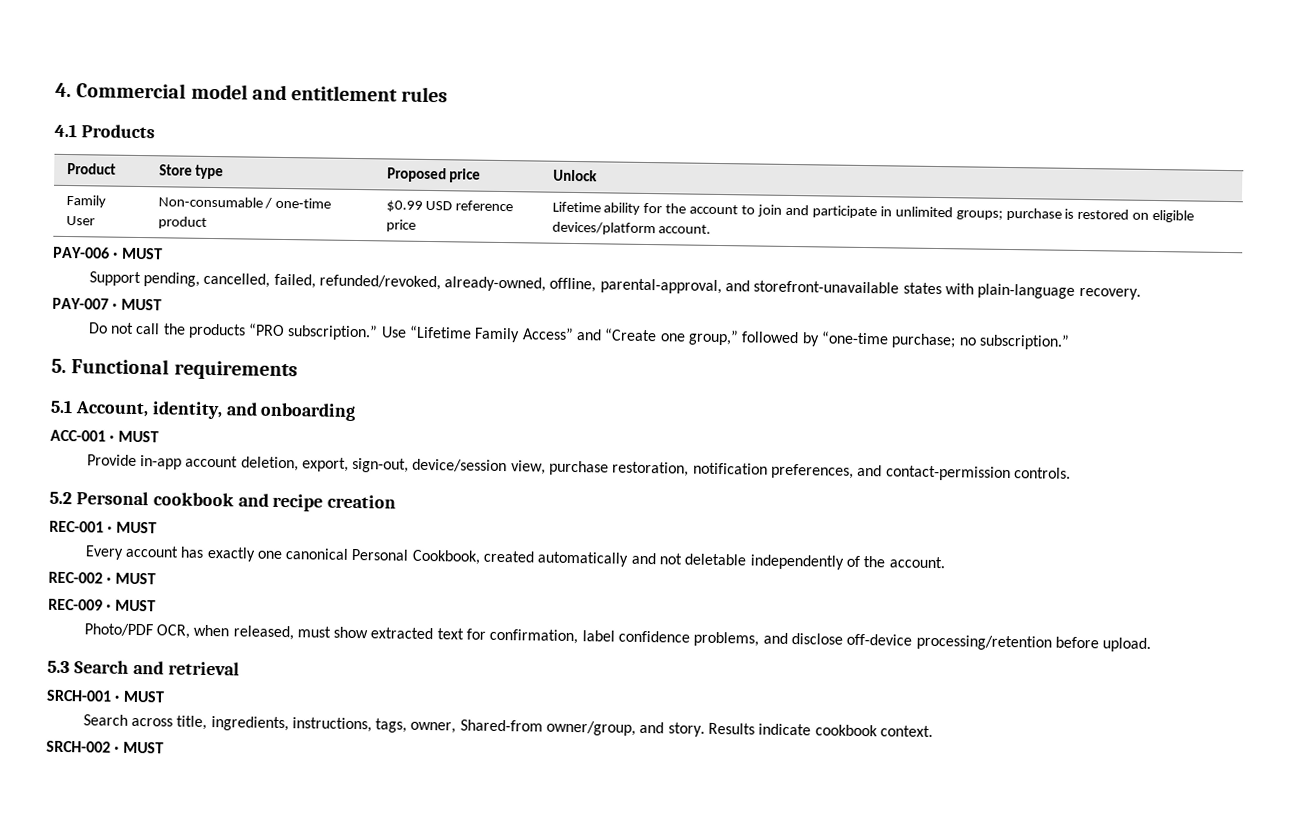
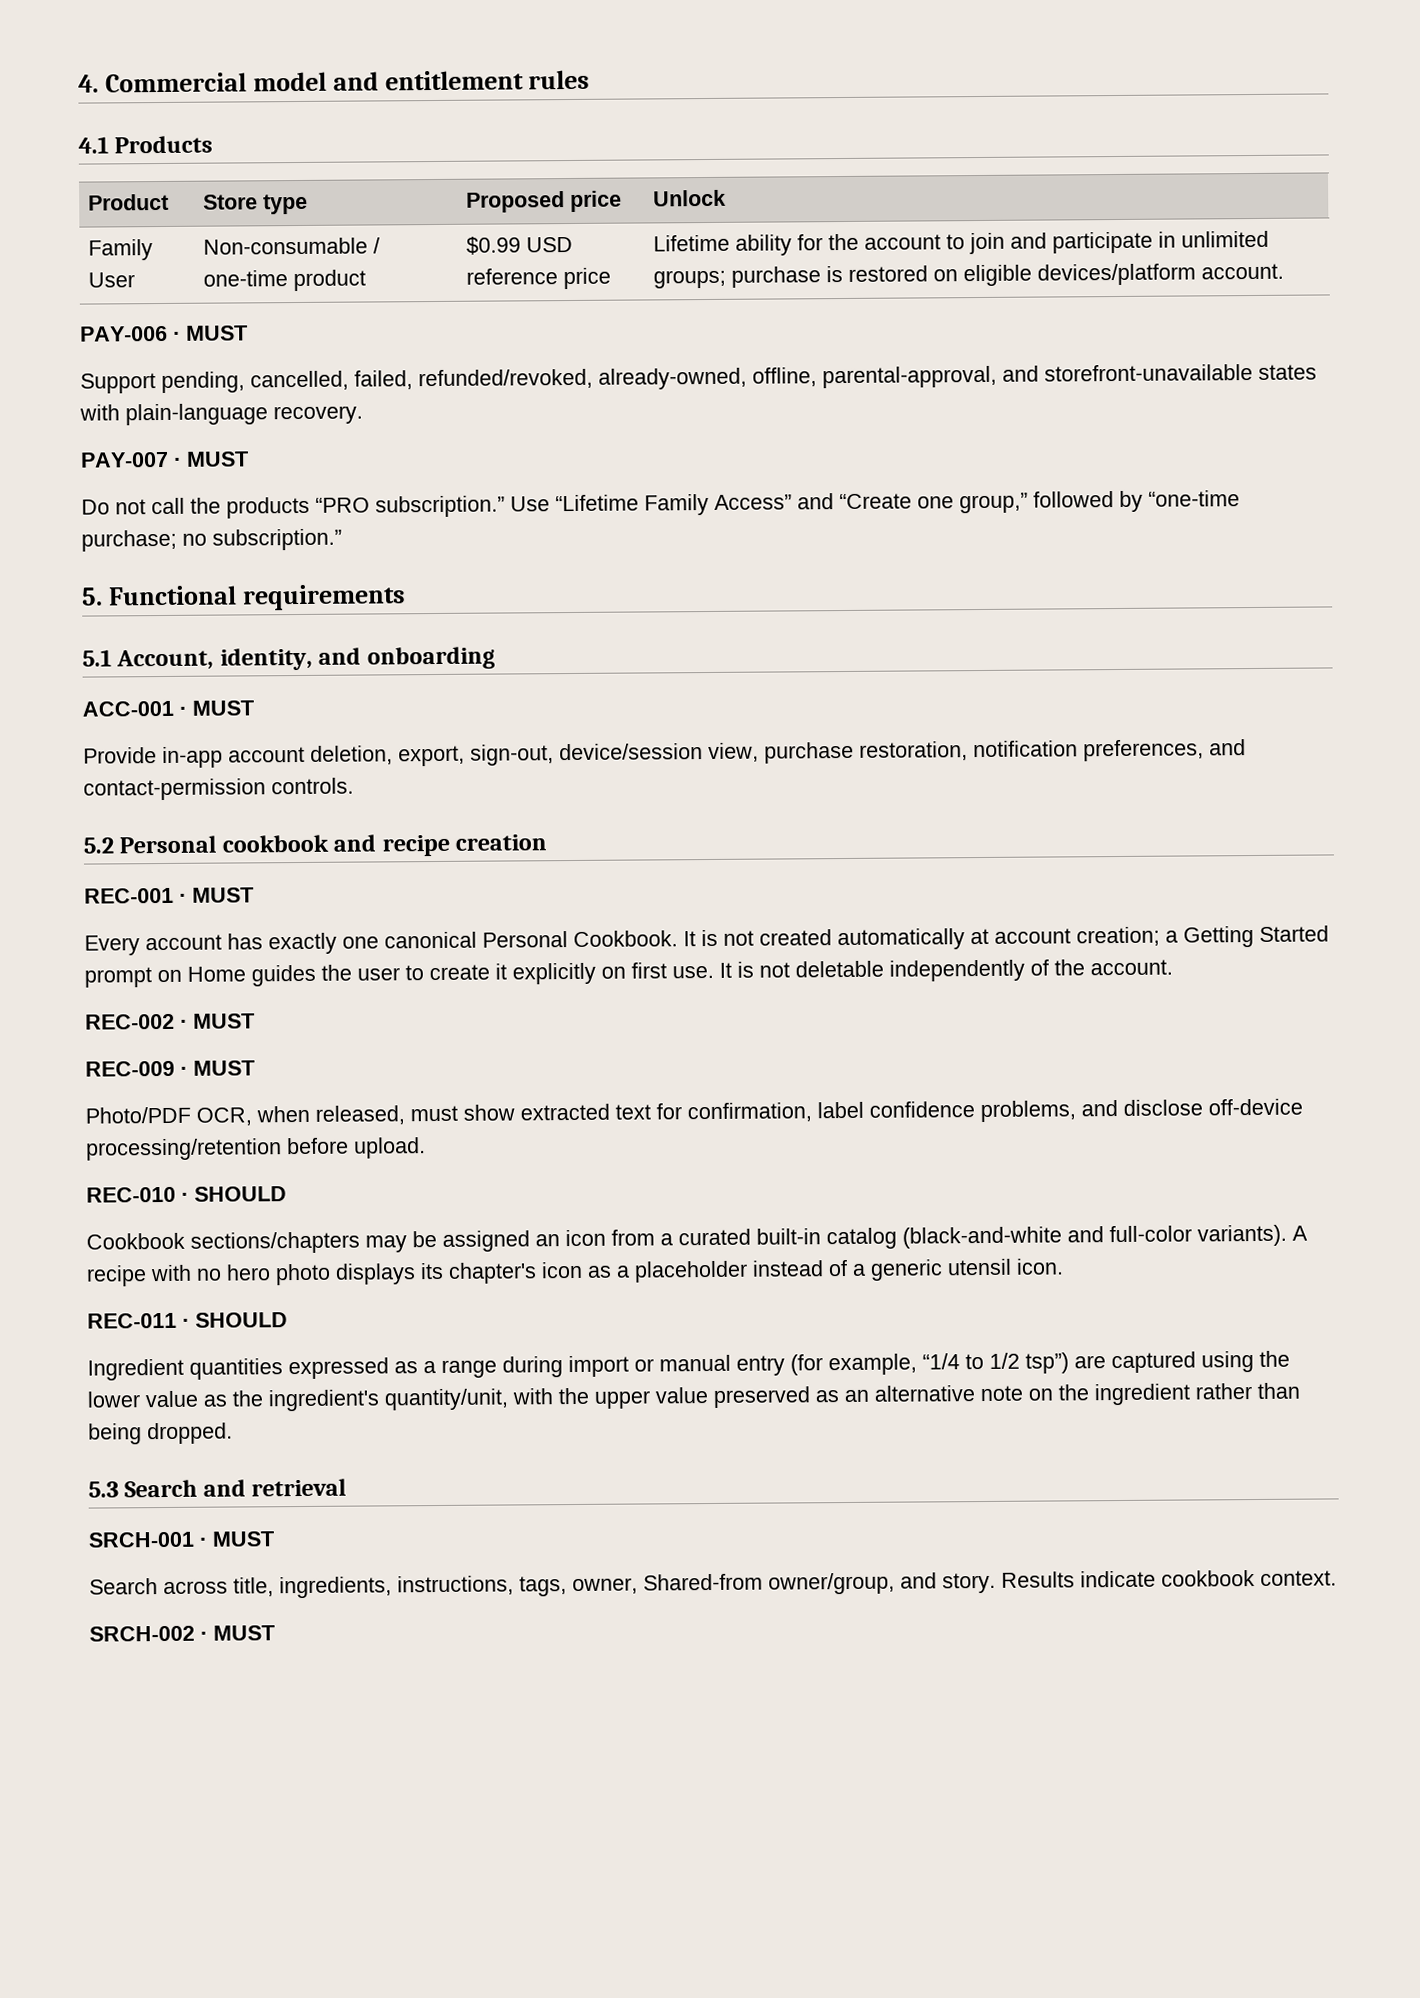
- Every account has exactly one canonical Personal Cookbook, created automatically and not deletable independently of the account.
+ Every account has exactly one canonical Personal Cookbook. It is not created automatically at account creation; a Getting Started prompt on Home guides the user to create it explicitly on first use. It is not deletable independently of the account.
+ REC-010 · SHOULD
+ Cookbook sections/chapters may be assigned an icon from a curated built-in catalog (black-and-white and full-color variants). A recipe with no hero photo displays its chapter's icon as a placeholder instead of a generic utensil icon.
+ REC-011 · SHOULD
+ Ingredient quantities expressed as a range during import or manual entry (for example, “1/4 to 1/2 tsp”) are captured using the lower value as the ingredient's quantity/unit, with the upper value preserved as an alternative note on the ingredient rather than being dropped.

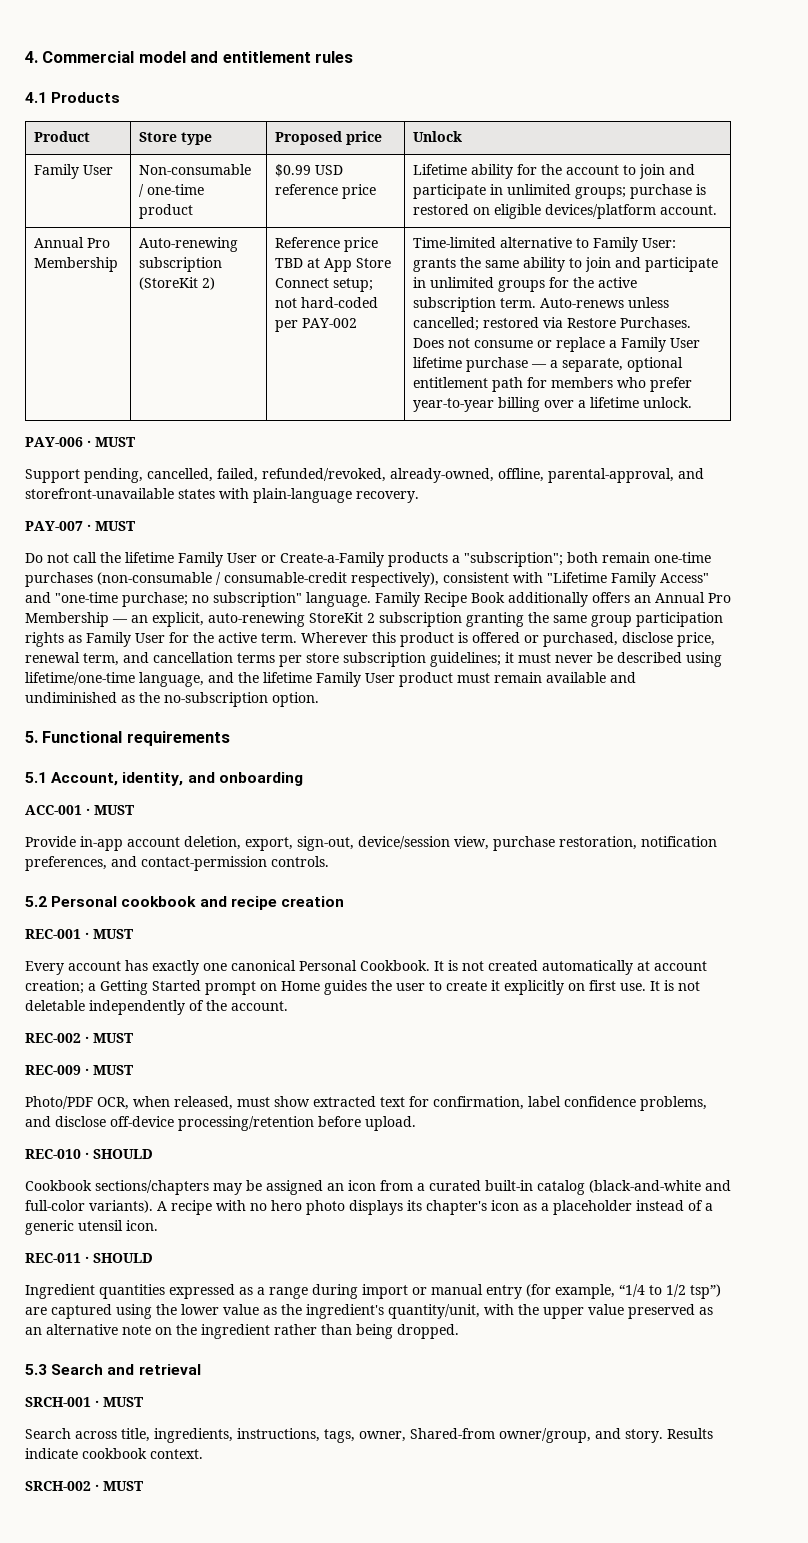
+ Annual Pro Membership | Auto-renewing subscription (StoreKit 2) | Reference price TBD at App Store Connect setup; not hard-coded per PAY-002 | Time-limited alternative to Family User: grants the same ability to join and participate in unlimited groups for the active subscription term. Auto-renews unless cancelled; restored via Restore Purchases. Does not consume or replace a Family User lifetime purchase — a separate, optional entitlement path for members who prefer year-to-year billing over a lifetime unlock.
- Do not call the products “PRO subscription.” Use “Lifetime Family Access” and “Create one group,” followed by “one-time purchase; no subscription.”
+ Do not call the lifetime Family User or Create-a-Family products a "subscription"; both remain one-time purchases (non-consumable / consumable-credit respectively), consistent with "Lifetime Family Access" and "one-time purchase; no subscription" language. Family Recipe Book additionally offers an Annual Pro Membership — an explicit, auto-renewing StoreKit 2 subscription granting the same group participation rights as Family User for the active term. Wherever this product is offered or purchased, disclose price, renewal term, and cancellation terms per store subscription guidelines; it must never be described using lifetime/one-time language, and the lifetime Family User product must remain available and undiminished as the no-subscription option.

